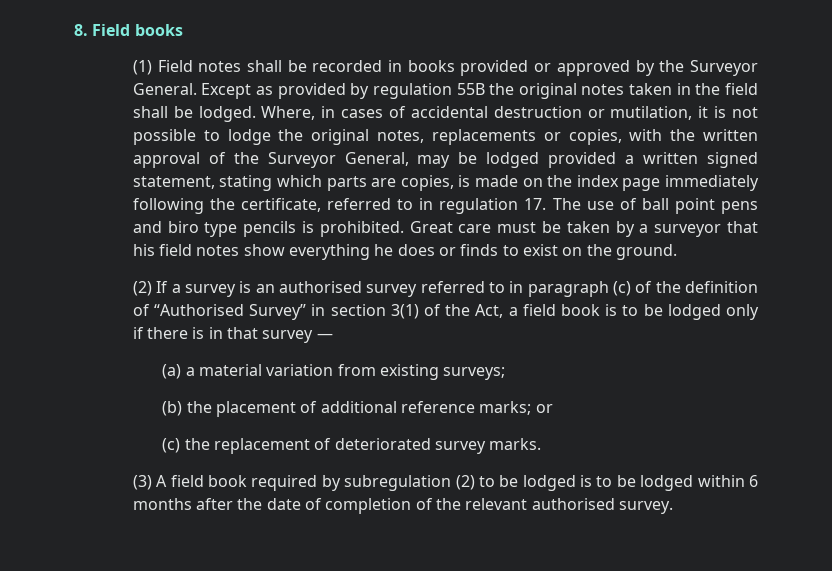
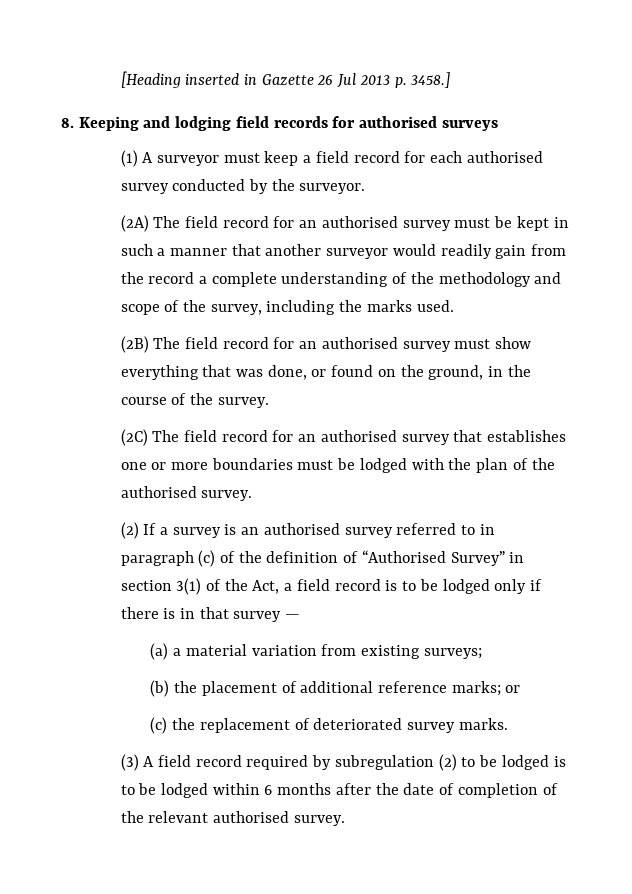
- 8. Field books
- (1) Field notes shall be recorded in books provided or approved by the Surveyor General. Except as provided by regulation 55B the original notes taken in the field shall be lodged. Where, in cases of accidental destruction or mutilation, it is not possible to lodge the original notes, replacements or copies, with the written approval of the Surveyor General, may be lodged provided a written signed statement, stating which parts are copies, is made on the index page immediately following the certificate, referred to in regulation 17. The use of ball point pens and biro type pencils is prohibited. Great care must be taken by a surveyor that his field notes show everything he does or finds to exist on the ground.
+ [Heading inserted in Gazette 26 Jul 2013 p. 3458.]
+ 8. Keeping and lodging field records for authorised surveys
+ (1) A surveyor must keep a field record for each authorised survey conducted by the surveyor.
+ (2A) The field record for an authorised survey must be kept in such a manner that another surveyor would readily gain from the record a complete understanding of the methodology and scope of the survey, including the marks used.
+ (2B) The field record for an authorised survey must show everything that was done, or found on the ground, in the course of the survey.
+ (2C) The field record for an authorised survey that establishes one or more boundaries must be lodged with the plan of the authorised survey.
- (2) If a survey is an authorised survey referred to in paragraph (c) of the definition of “Authorised Survey” in section 3(1) of the Act, a field book is to be lodged only if there is in that survey —
+ (2) If a survey is an authorised survey referred to in paragraph (c) of the definition of “Authorised Survey” in section 3(1) of the Act, a field record is to be lodged only if there is in that survey —
- (3) A field book required by subregulation (2) to be lodged is to be lodged within 6 months after the date of completion of the relevant authorised survey.
+ (3) A field record required by subregulation (2) to be lodged is to be lodged within 6 months after the date of completion of the relevant authorised survey.

